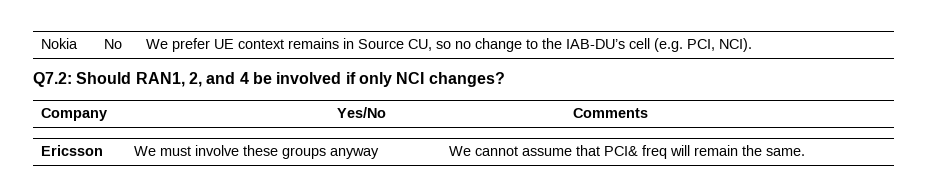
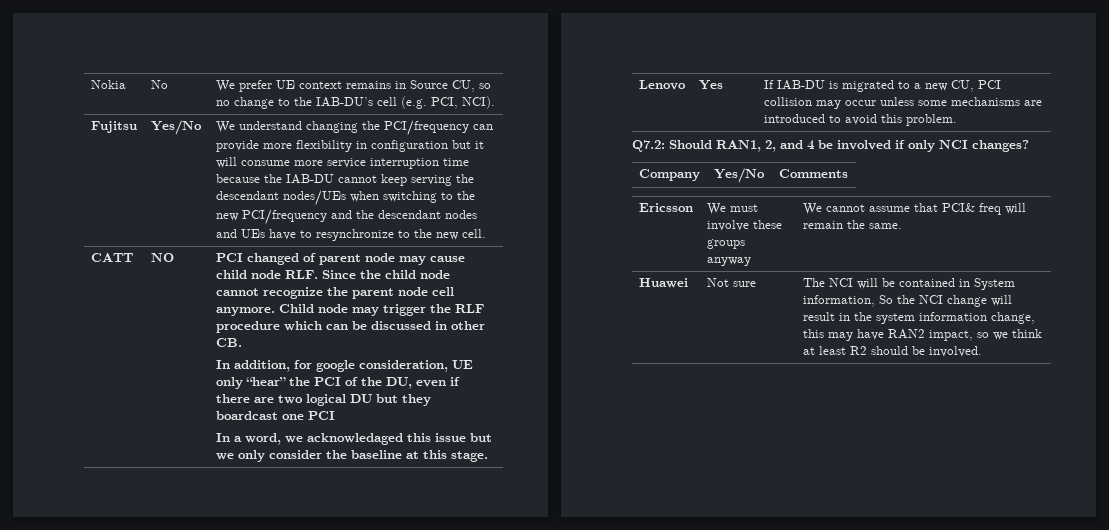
+ Fujitsu | Yes/No | We understand changing the PCI/frequency can provide more flexibility in configuration but it will consume more service interruption time because the IAB-DU cannot keep serving the descendant nodes/UEs when switching to the new PCI/frequency and the descendant nodes and UEs have to resynchronize to the new cell.
+ CATT | NO | PCI changed of parent node may cause child node RLF. Since the child node cannot recognize the parent node cell anymore. Child node may trigger the RLF procedure which can be discussed in other CB.
+ In addition, for google consideration, UE only “hear” the PCI of the DU, even if there are two logical DU but they boardcast one PCI
+ In a word, we acknowledaged this issue but we only consider the baseline at this stage.
+ Lenovo | Yes | If IAB-DU is migrated to a new CU, PCI collision may occur unless some mechanisms are introduced to avoid this problem.
+ Huawei | Not sure | The NCI will be contained in System information, So the NCI change will result in the system information change, this may have RAN2 impact, so we think at least R2 should be involved.

